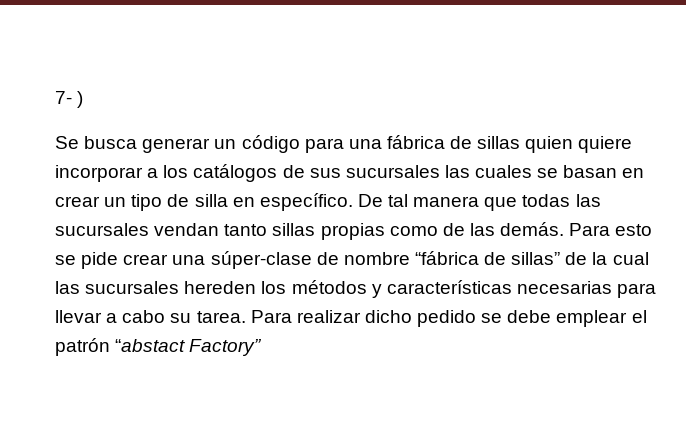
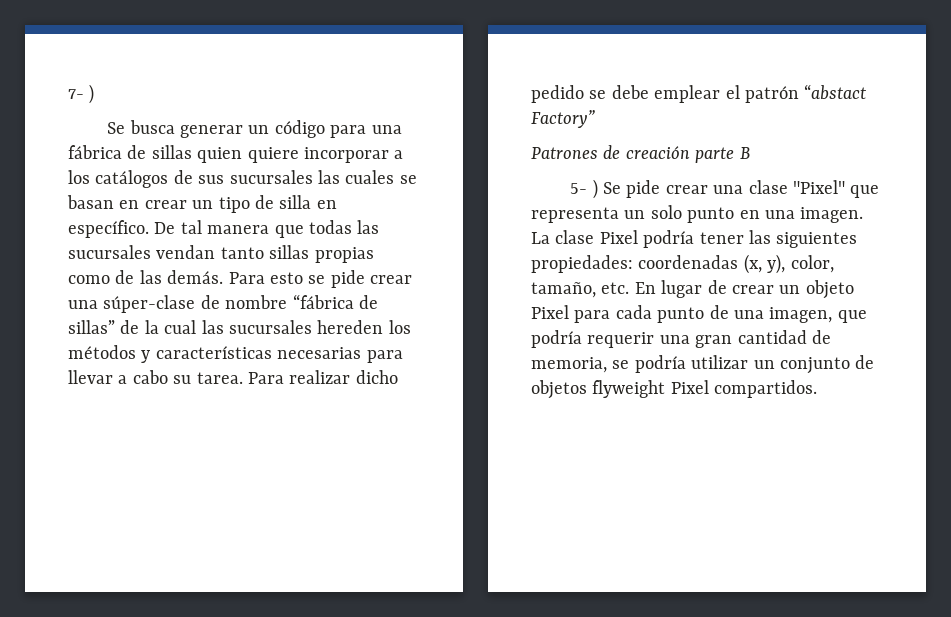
+ Patrones de creación parte B
+ 5- ) Se pide crear una clase "Pixel" que representa un solo punto en una imagen. La clase Pixel podría tener las siguientes propiedades: coordenadas (x, y), color, tamaño, etc. En lugar de crear un objeto Pixel para cada punto de una imagen, que podría requerir una gran cantidad de memoria, se podría utilizar un conjunto de objetos flyweight Pixel compartidos.

